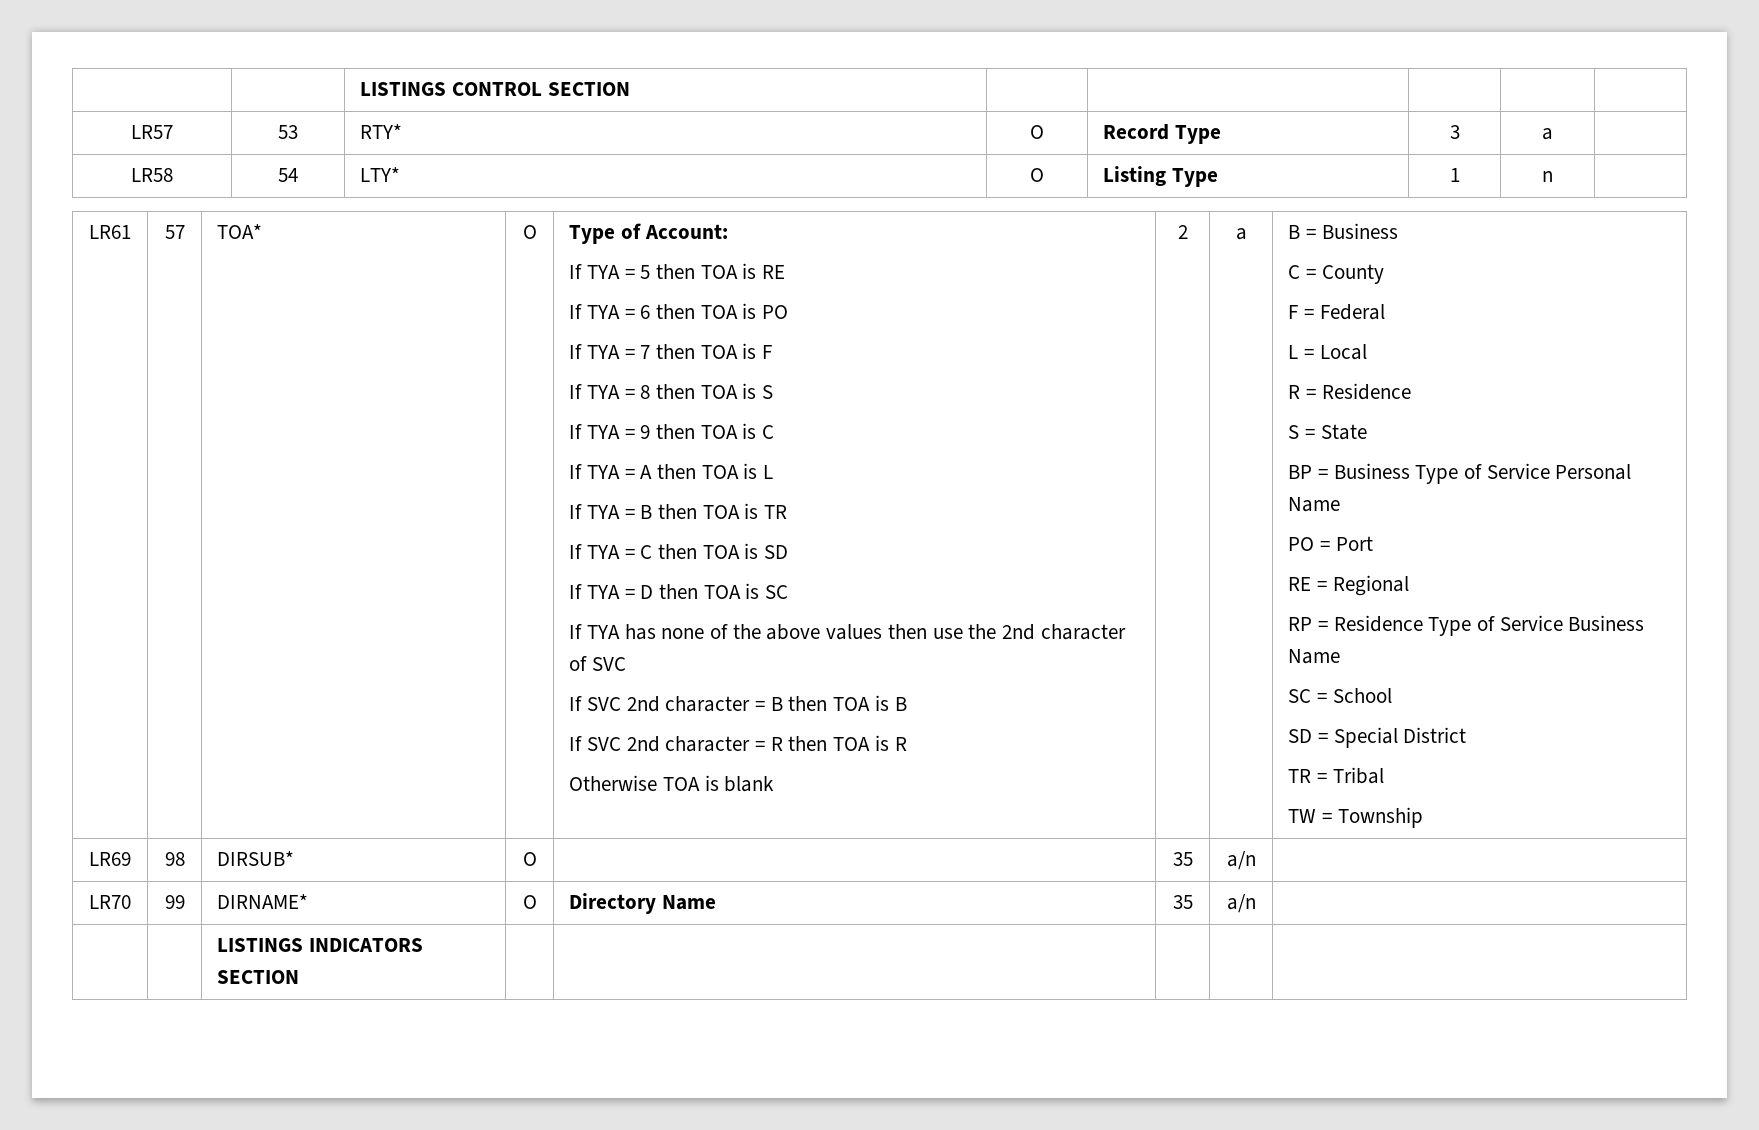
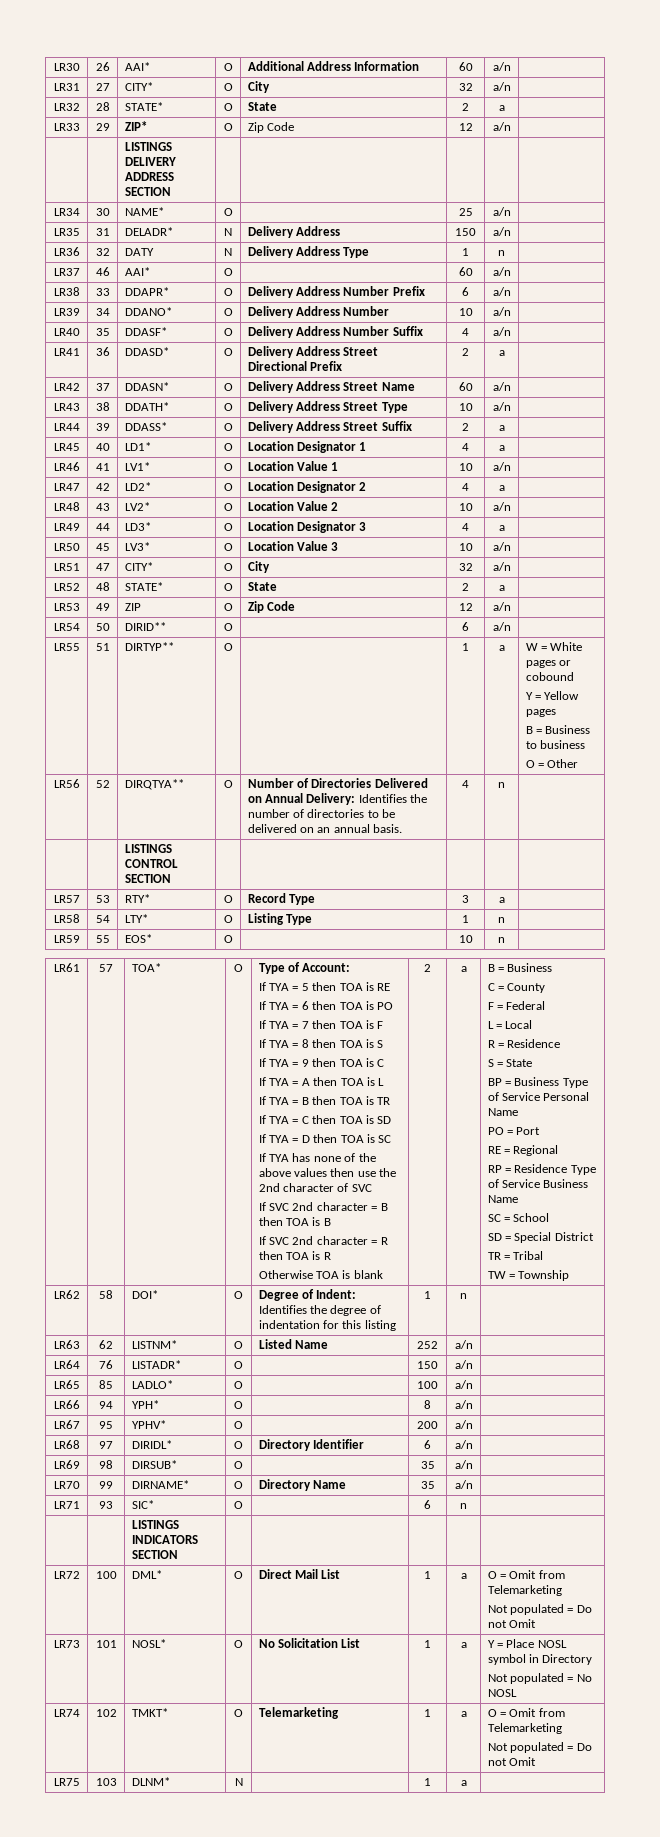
+ LR30 | 26 | AAI* | O | Additional Address Information | 60 | a/n |
+ LR31 | 27 | CITY* | O | City | 32 | a/n |
+ LR32 | 28 | STATE* | O | State | 2 | a |
+ LR33 | 29 | ZIP* | O | Zip Code | 12 | a/n |
+ | | LISTINGS DELIVERY ADDRESS SECTION | | | | |
+ LR34 | 30 | NAME* | O | | 25 | a/n |
+ LR35 | 31 | DELADR* | N | Delivery Address | 150 | a/n |
+ LR36 | 32 | DATY | N | Delivery Address Type | 1 | n |
+ LR37 | 46 | AAI* | O | | 60 | a/n |
+ LR38 | 33 | DDAPR* | O | Delivery Address Number Prefix | 6 | a/n |
+ LR39 | 34 | DDANO* | O | Delivery Address Number | 10 | a/n |
+ LR40 | 35 | DDASF* | O | Delivery Address Number Suffix | 4 | a/n |
+ LR41 | 36 | DDASD* | O | Delivery Address Street Directional Prefix | 2 | a |
+ LR42 | 37 | DDASN* | O | Delivery Address Street Name | 60 | a/n |
+ LR43 | 38 | DDATH* | O | Delivery Address Street Type | 10 | a/n |
+ LR44 | 39 | DDASS* | O | Delivery Address Street Suffix | 2 | a |
+ LR45 | 40 | LD1* | O | Location Designator 1 | 4 | a |
+ LR46 | 41 | LV1* | O | Location Value 1 | 10 | a/n |
+ LR47 | 42 | LD2* | O | Location Designator 2 | 4 | a |
+ LR48 | 43 | LV2* | O | Location Value 2 | 10 | a/n |
+ LR49 | 44 | LD3* | O | Location Designator 3 | 4 | a |
+ LR50 | 45 | LV3* | O | Location Value 3 | 10 | a/n |
+ LR51 | 47 | CITY* | O | City | 32 | a/n |
+ LR52 | 48 | STATE* | O | State | 2 | a |
+ LR53 | 49 | ZIP | O | Zip Code | 12 | a/n |
+ LR54 | 50 | DIRID** | O | | 6 | a/n |
+ LR55 | 51 | DIRTYP** | O | | 1 | a | W = White pages or cobound
+ Y = Yellow pages
+ B = Business to business
+ O = Other
+ LR56 | 52 | DIRQTYA** | O | Number of Directories Delivered on Annual Delivery: Identifies the number of directories to be delivered on an annual basis. | 4 | n |
+ LR59 | 55 | EOS* | O | | 10 | n |
+ LR62 | 58 | DOI* | O | Degree of Indent: Identifies the degree of indentation for this listing | 1 | n |
+ LR63 | 62 | LISTNM* | O | Listed Name | 252 | a/n |
+ LR64 | 76 | LISTADR* | O | | 150 | a/n |
+ LR65 | 85 | LADLO* | O | | 100 | a/n |
+ LR66 | 94 | YPH* | O | | 8 | a/n |
+ LR67 | 95 | YPHV* | O | | 200 | a/n |
+ LR68 | 97 | DIRIDL* | O | Directory Identifier | 6 | a/n |
+ LR71 | 93 | SIC* | O | | 6 | n |
  | | LISTINGS INDICATORS SECTION | | | | |
+ LR72 | 100 | DML* | O | Direct Mail List | 1 | a | O = Omit from Telemarketing
+ Not populated = Do not Omit
+ LR73 | 101 | NOSL* | O | No Solicitation List | 1 | a | Y = Place NOSL symbol in Directory
+ Not populated = No NOSL
+ LR74 | 102 | TMKT* | O | Telemarketing | 1 | a | O = Omit from Telemarketing
+ Not populated = Do not Omit
+ LR75 | 103 | DLNM* | N | | 1 | a |

